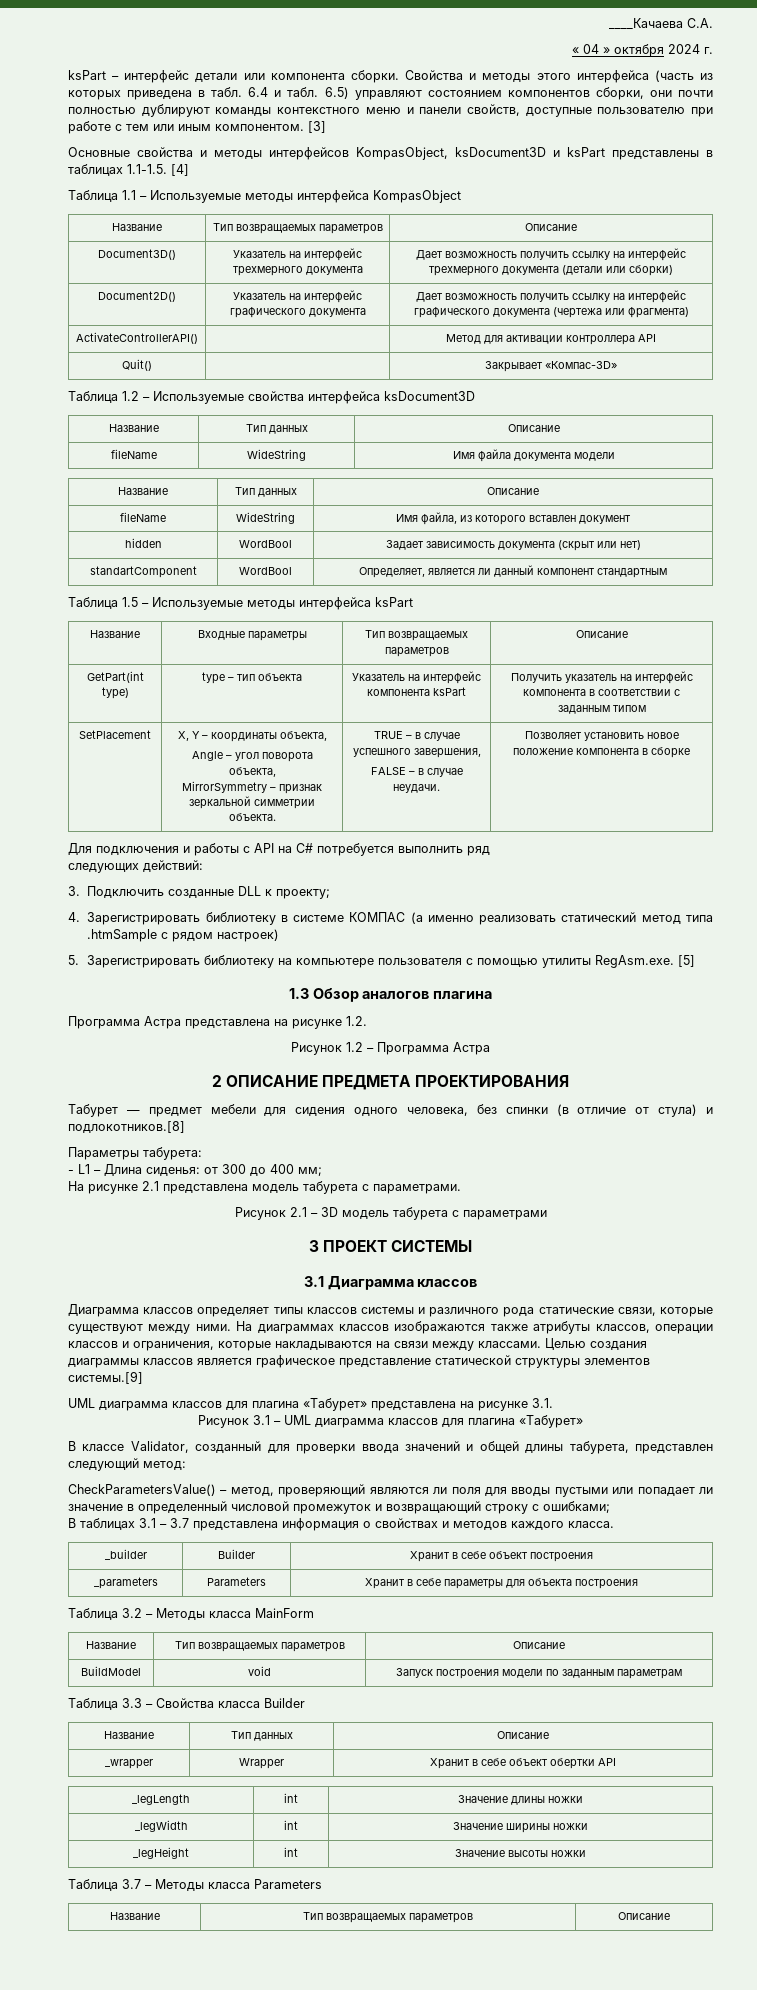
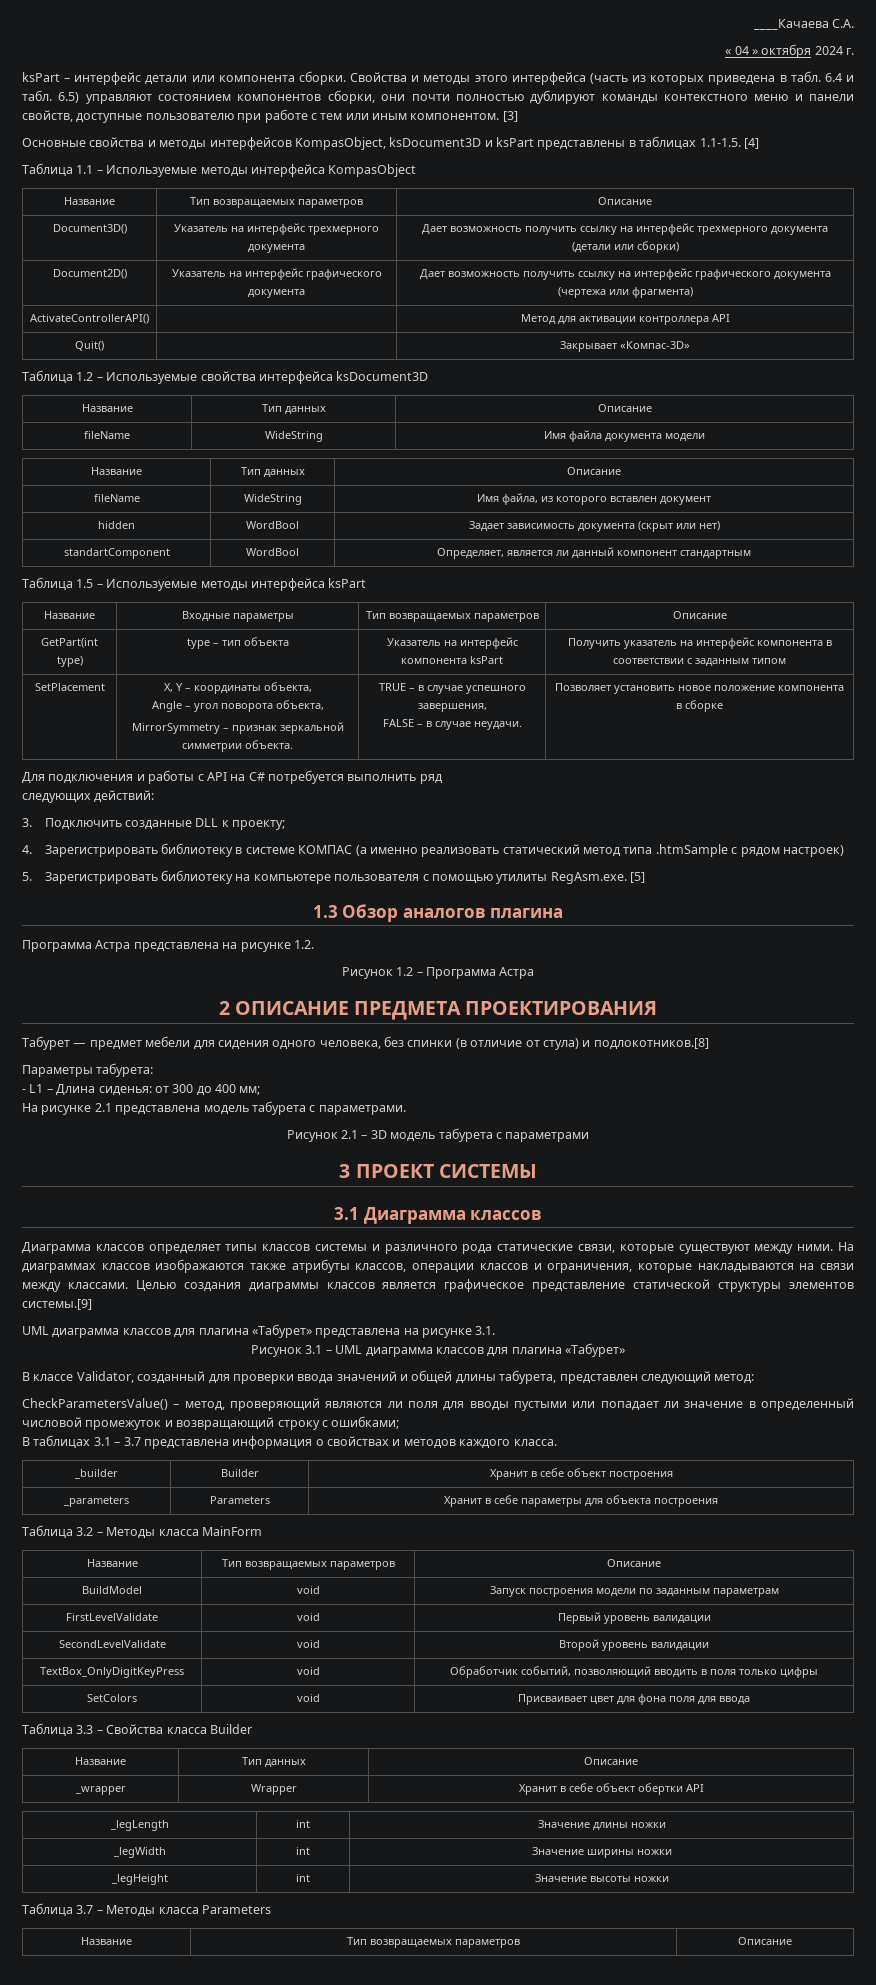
+ FirstLevelValidate | void | Первый уровень валидации
+ SecondLevelValidate | void | Второй уровень валидации
+ TextBox_OnlyDigitKeyPress | void | Обработчик событий, позволяющий вводить в поля только цифры
+ SetColors | void | Присваивает цвет для фона поля для ввода

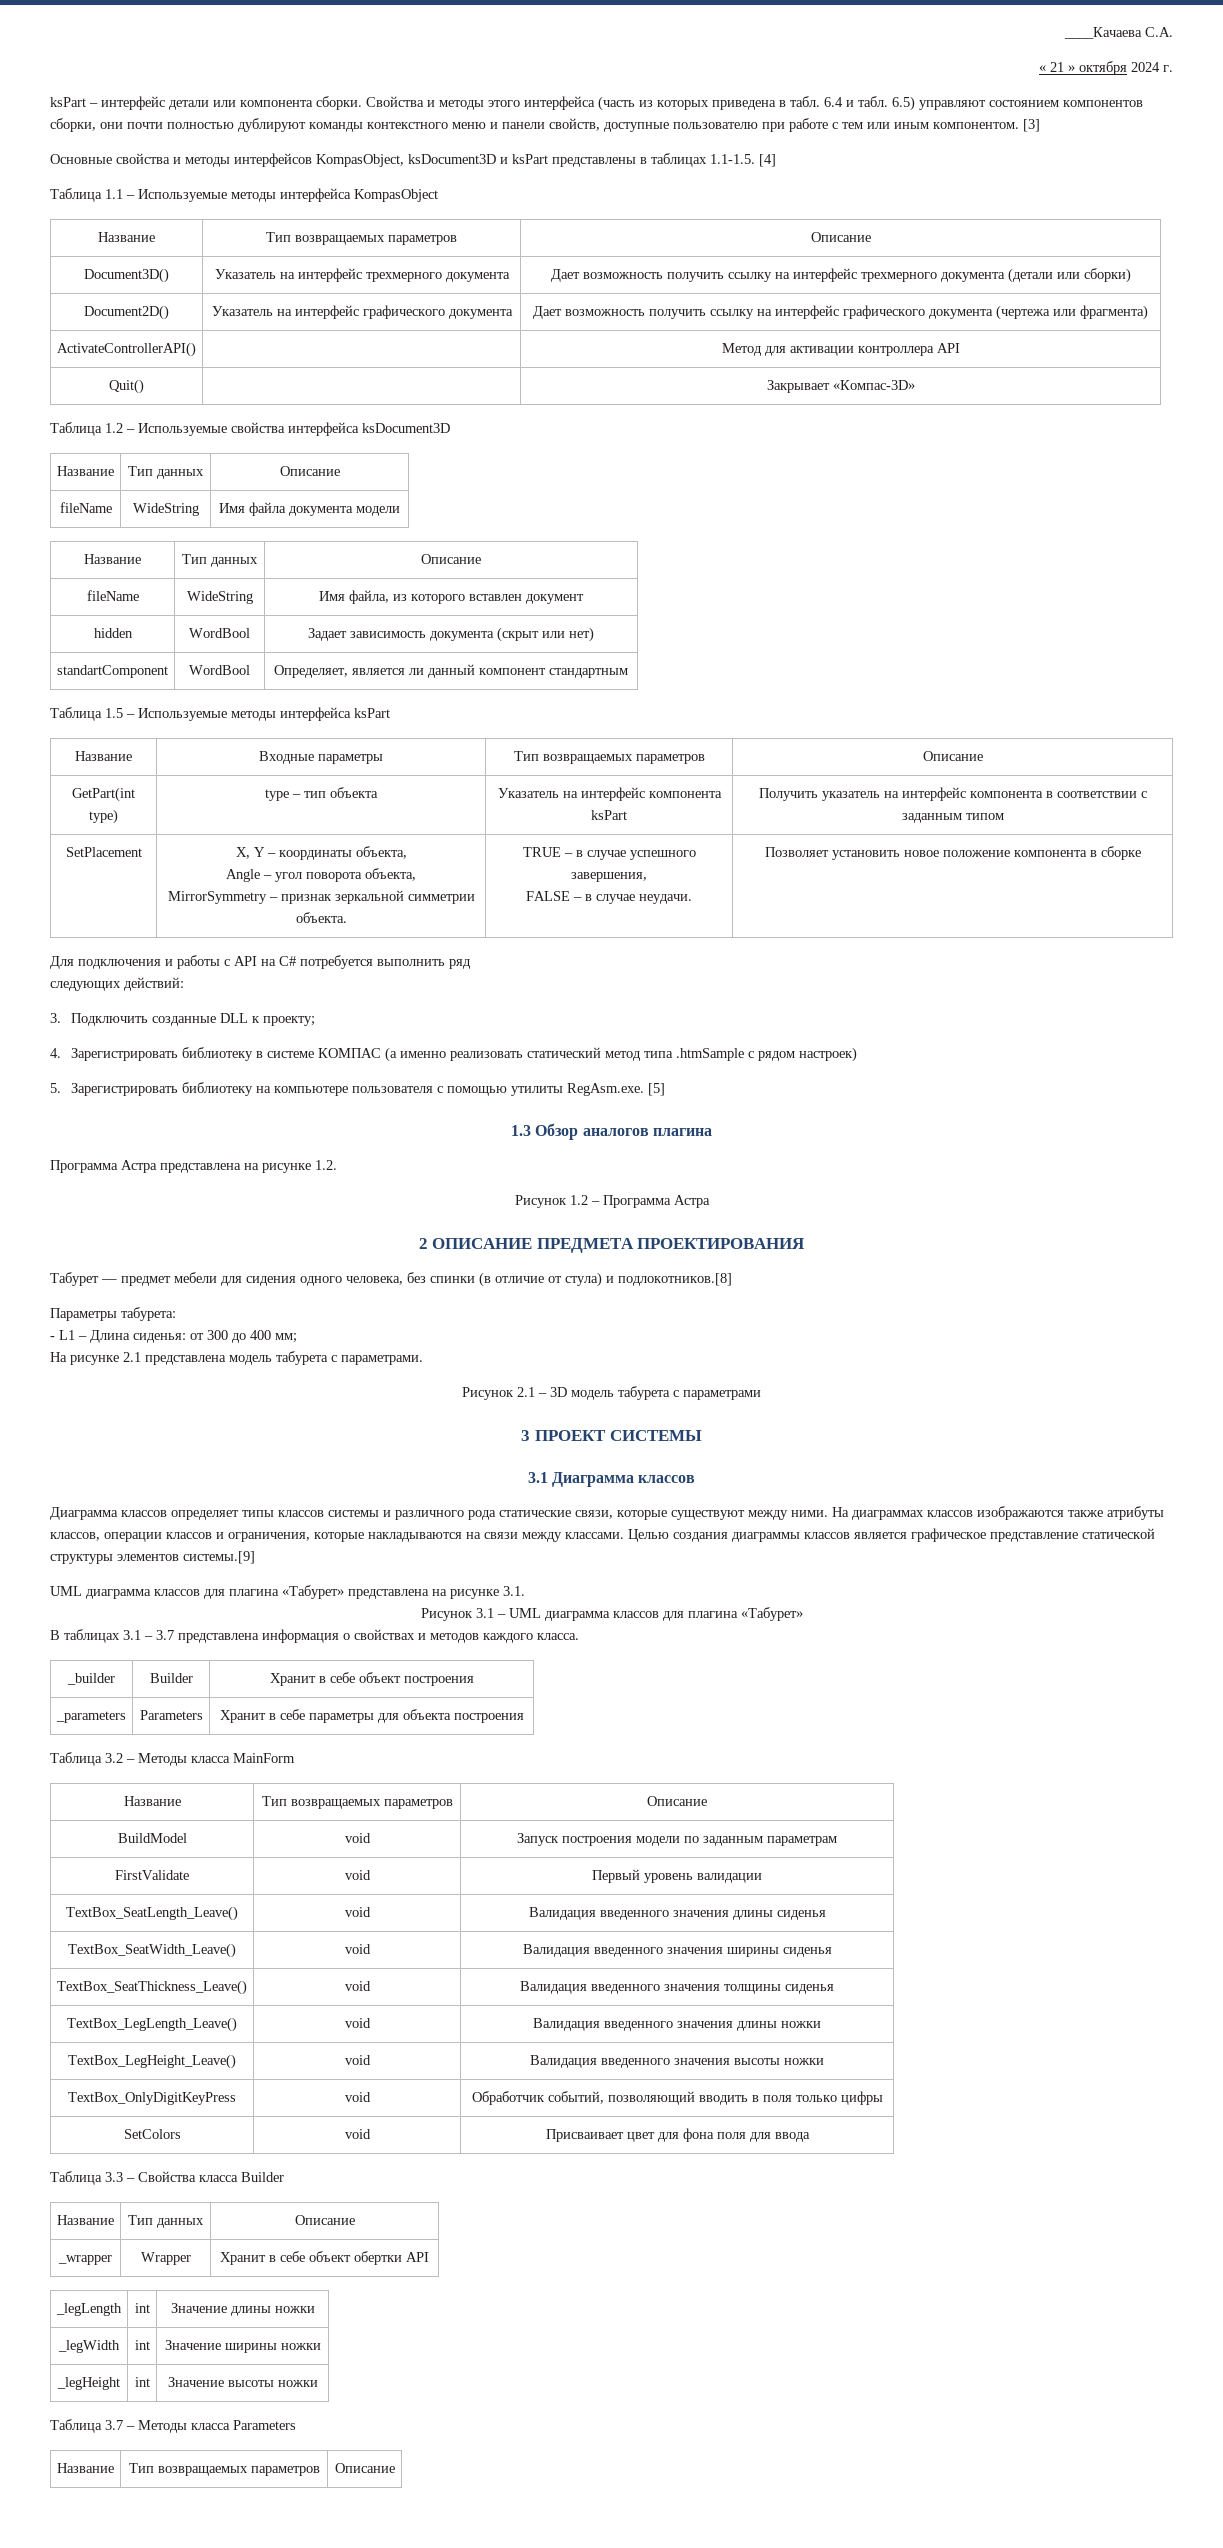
- « 04 » октября 2024 г.
+ « 21 » октября 2024 г.
- В классе Validator, созданный для проверки ввода значений и общей длины табурета, представлен следующий метод:
- CheckParametersValue() – метод, проверяющий являются ли поля для вводы пустыми или попадает ли значение в определенный числовой промежуток и возвращающий строку с ошибками;
- FirstLevelValidate | void | Первый уровень валидации
+ FirstValidate | void | Первый уровень валидации
- SecondLevelValidate | void | Второй уровень валидации
+ TextBox_SeatLength_Leave() | void | Валидация введенного значения длины сиденья
+ TextBox_SeatWidth_Leave() | void | Валидация введенного значения ширины сиденья
+ TextBox_SeatThickness_Leave() | void | Валидация введенного значения толщины сиденья
+ TextBox_LegLength_Leave() | void | Валидация введенного значения длины ножки
+ TextBox_LegHeight_Leave() | void | Валидация введенного значения высоты ножки

